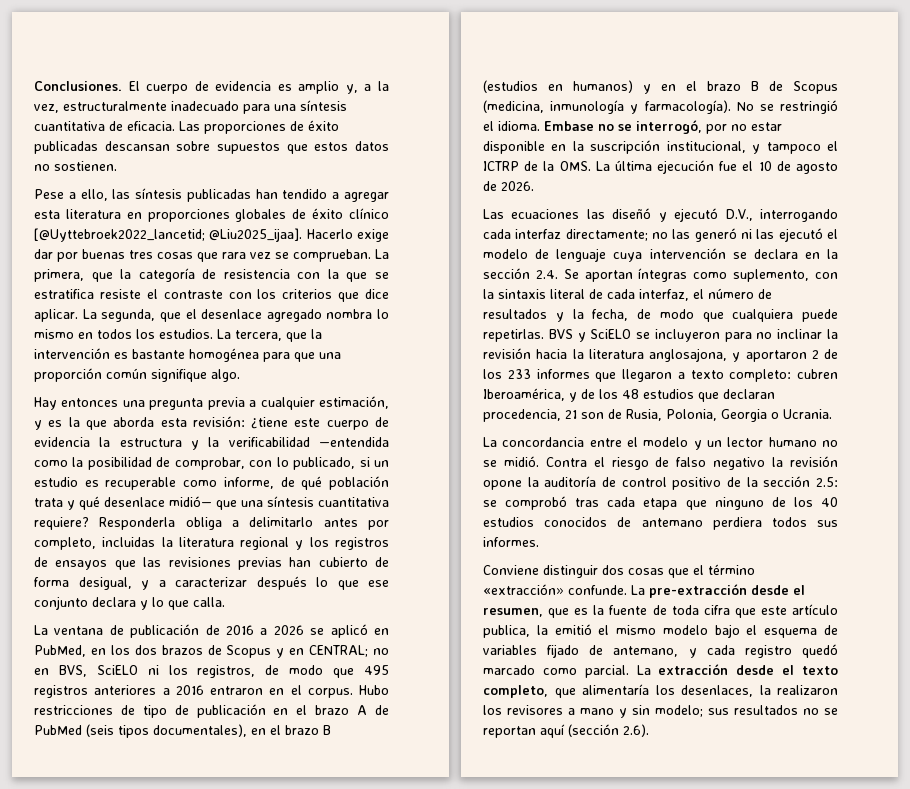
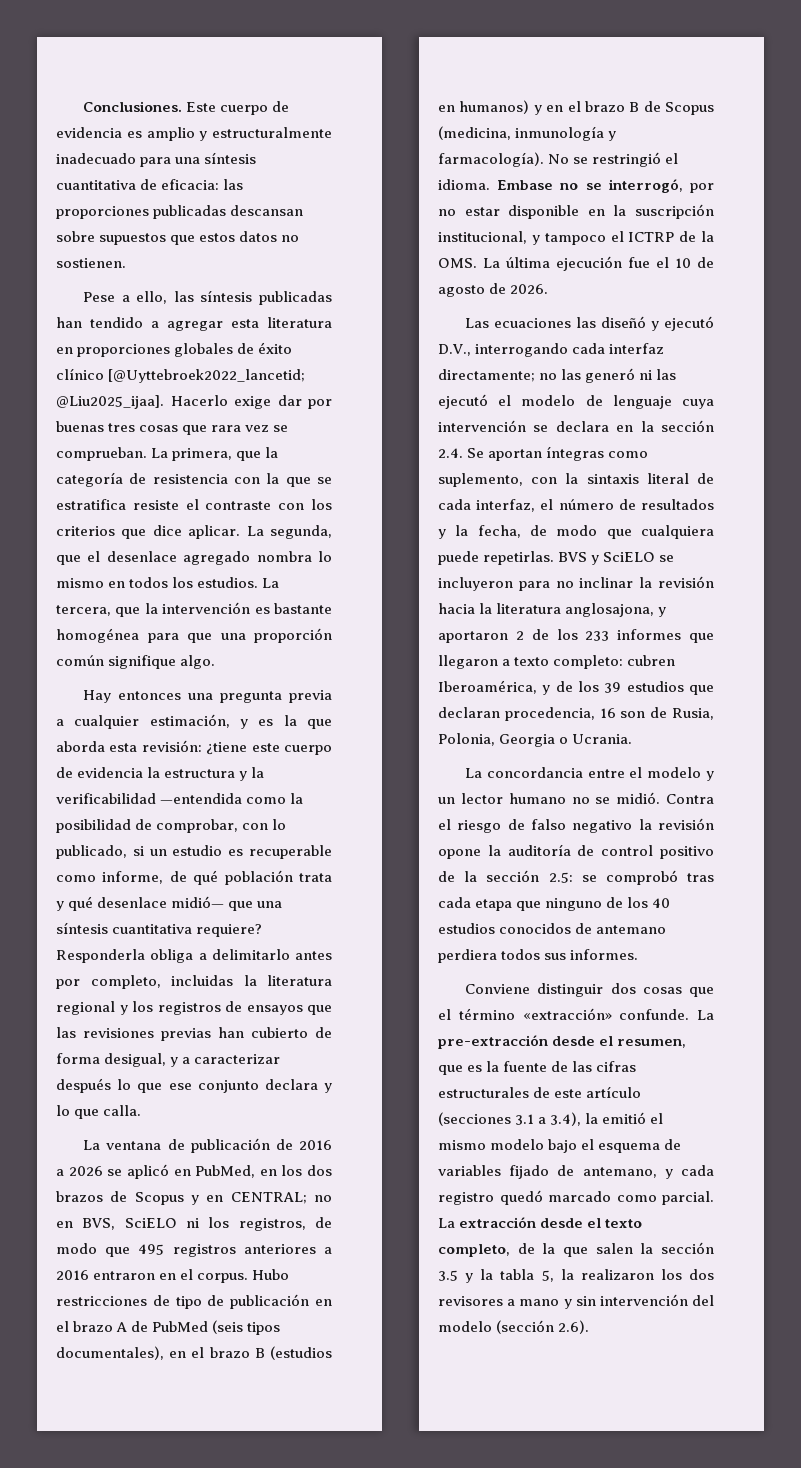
- El cuerpo de evidencia es amplio y, a la vez, estructuralmente inadecuado para una síntesis cuantitativa de eficacia. Las proporciones de éxito publicadas descansan sobre supuestos que estos datos no sostienen.
+ Este cuerpo de evidencia es amplio y estructuralmente inadecuado para una síntesis cuantitativa de eficacia: las proporciones publicadas descansan sobre supuestos que estos datos no sostienen.
- BVS y SciELO se incluyeron para no inclinar la revisión hacia la literatura anglosajona, y aportaron 2 de los 233 informes que llegaron a texto completo: cubren Iberoamérica, y de los 48 estudios que declaran procedencia, 21 son de Rusia, Polonia, Georgia o Ucrania.
+ BVS y SciELO se incluyeron para no inclinar la revisión hacia la literatura anglosajona, y aportaron 2 de los 233 informes que llegaron a texto completo: cubren Iberoamérica, y de los 39 estudios que declaran procedencia, 16 son de Rusia, Polonia, Georgia o Ucrania.
- La pre-extracción desde el resumen, que es la fuente de toda cifra que este artículo publica, la emitió el mismo modelo bajo el esquema de variables fijado de antemano, y cada registro quedó marcado como parcial.
+ La pre-extracción desde el resumen, que es la fuente de las cifras estructurales de este artículo (secciones 3.1 a 3.4), la emitió el mismo modelo bajo el esquema de variables fijado de antemano, y cada registro quedó marcado como parcial.
- La extracción desde el texto completo, que alimentaría los desenlaces, la realizaron los revisores a mano y sin modelo; sus resultados no se reportan aquí (sección 2.6).
+ La extracción desde el texto completo, de la que salen la sección 3.5 y la tabla 5, la realizaron los dos revisores a mano y sin intervención del modelo (sección 2.6).

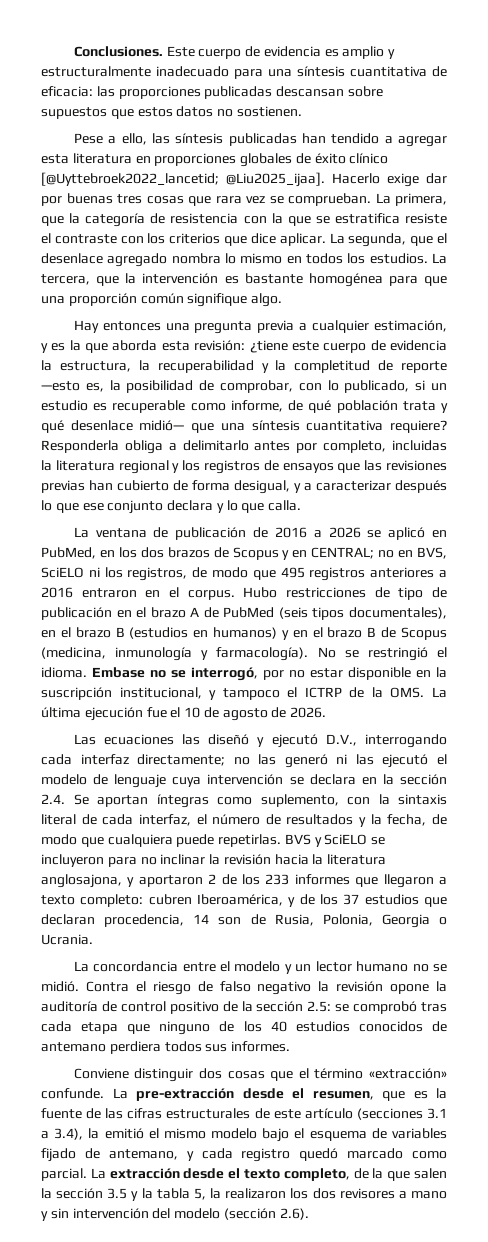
- Hay entonces una pregunta previa a cualquier estimación, y es la que aborda esta revisión: ¿tiene este cuerpo de evidencia la estructura y la verificabilidad —entendida como la posibilidad de comprobar, con lo publicado, si un estudio es recuperable como informe, de qué población trata y qué desenlace midió— que una síntesis cuantitativa requiere?
+ Hay entonces una pregunta previa a cualquier estimación, y es la que aborda esta revisión: ¿tiene este cuerpo de evidencia la estructura, la recuperabilidad y la completitud de reporte —esto es, la posibilidad de comprobar, con lo publicado, si un estudio es recuperable como informe, de qué población trata y qué desenlace midió— que una síntesis cuantitativa requiere?
- BVS y SciELO se incluyeron para no inclinar la revisión hacia la literatura anglosajona, y aportaron 2 de los 233 informes que llegaron a texto completo: cubren Iberoamérica, y de los 39 estudios que declaran procedencia, 16 son de Rusia, Polonia, Georgia o Ucrania.
+ BVS y SciELO se incluyeron para no inclinar la revisión hacia la literatura anglosajona, y aportaron 2 de los 233 informes que llegaron a texto completo: cubren Iberoamérica, y de los 37 estudios que declaran procedencia, 14 son de Rusia, Polonia, Georgia o Ucrania.

